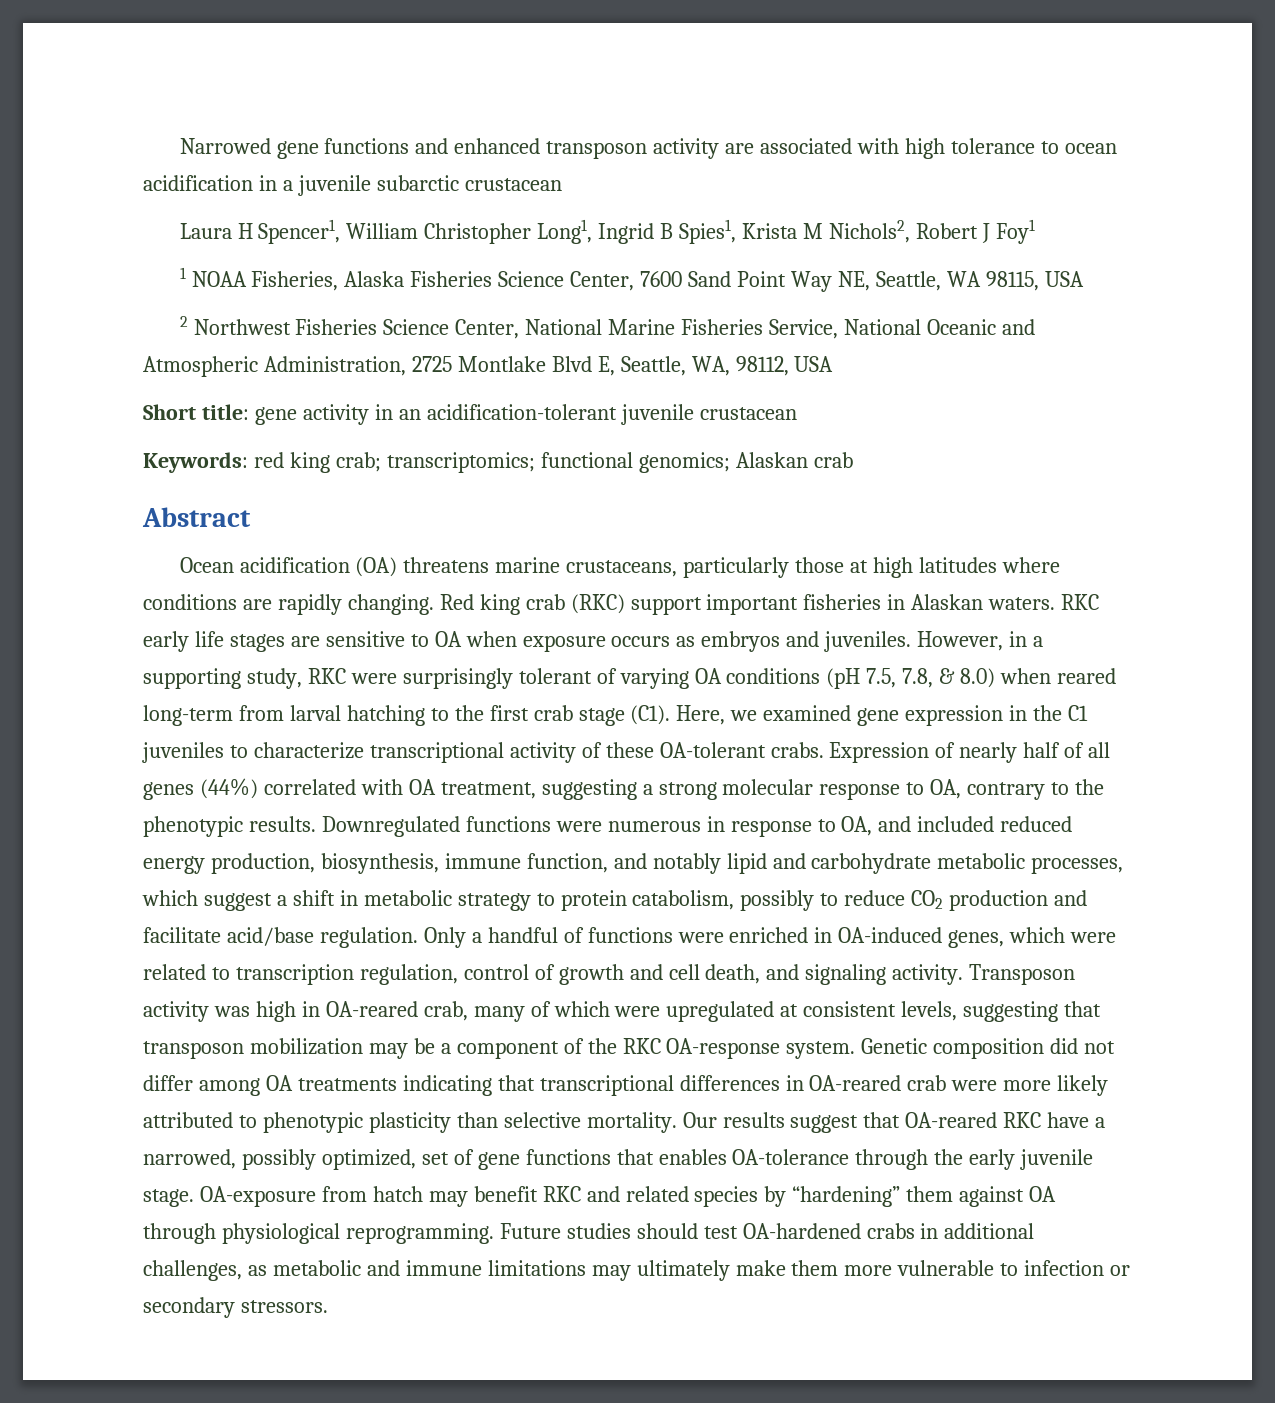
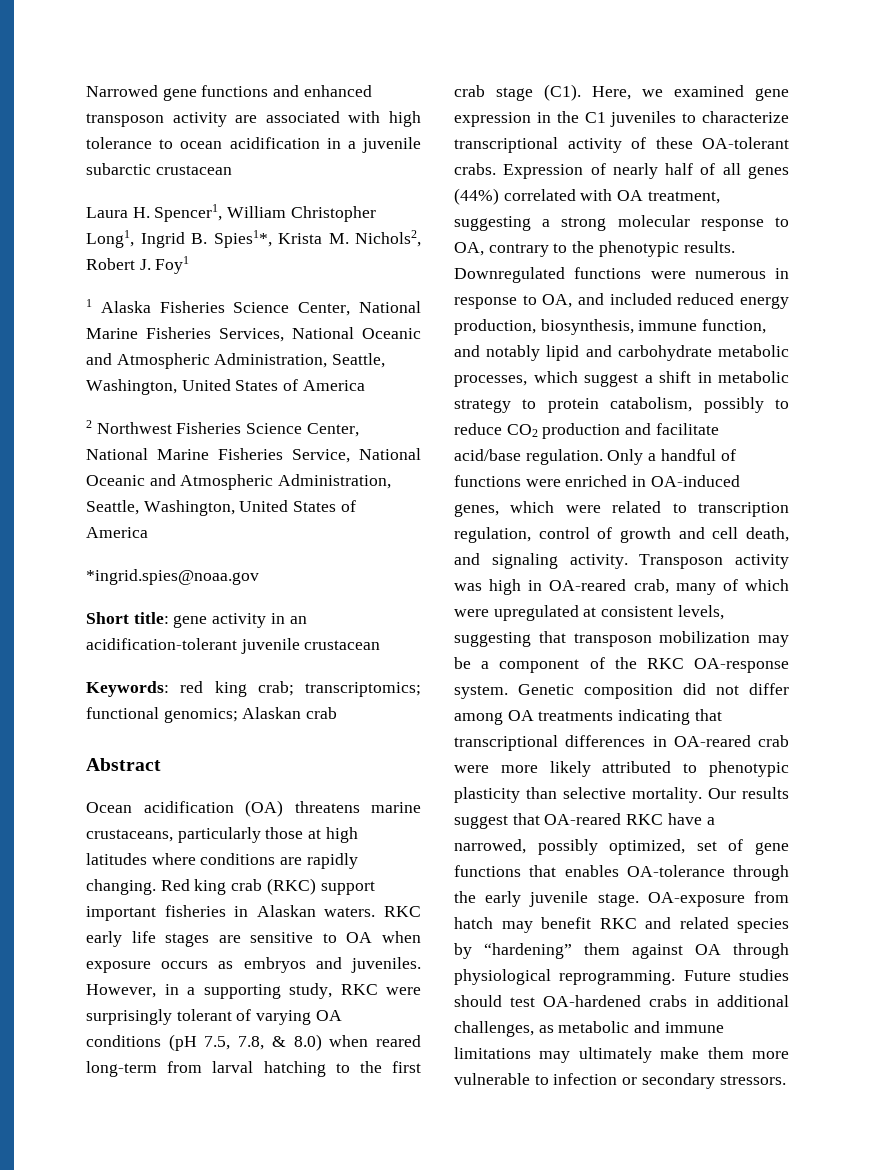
- Laura H Spencer1, William Christopher Long1, Ingrid B Spies1, Krista M Nichols2, Robert J Foy1
+ Laura H. Spencer1, William Christopher Long1, Ingrid B. Spies1*, Krista M. Nichols2, Robert J. Foy1
- 1 NOAA Fisheries, Alaska Fisheries Science Center, 7600 Sand Point Way NE, Seattle, WA 98115, USA
+ 1 Alaska Fisheries Science Center, National Marine Fisheries Services, National Oceanic and Atmospheric Administration, Seattle, Washington, United States of America
- 2 Northwest Fisheries Science Center, National Marine Fisheries Service, National Oceanic and Atmospheric Administration, 2725 Montlake Blvd E, Seattle, WA, 98112, USA
+ 2 Northwest Fisheries Science Center, National Marine Fisheries Service, National Oceanic and Atmospheric Administration, Seattle, Washington, United States of America
+ *ingrid.spies@noaa.gov

